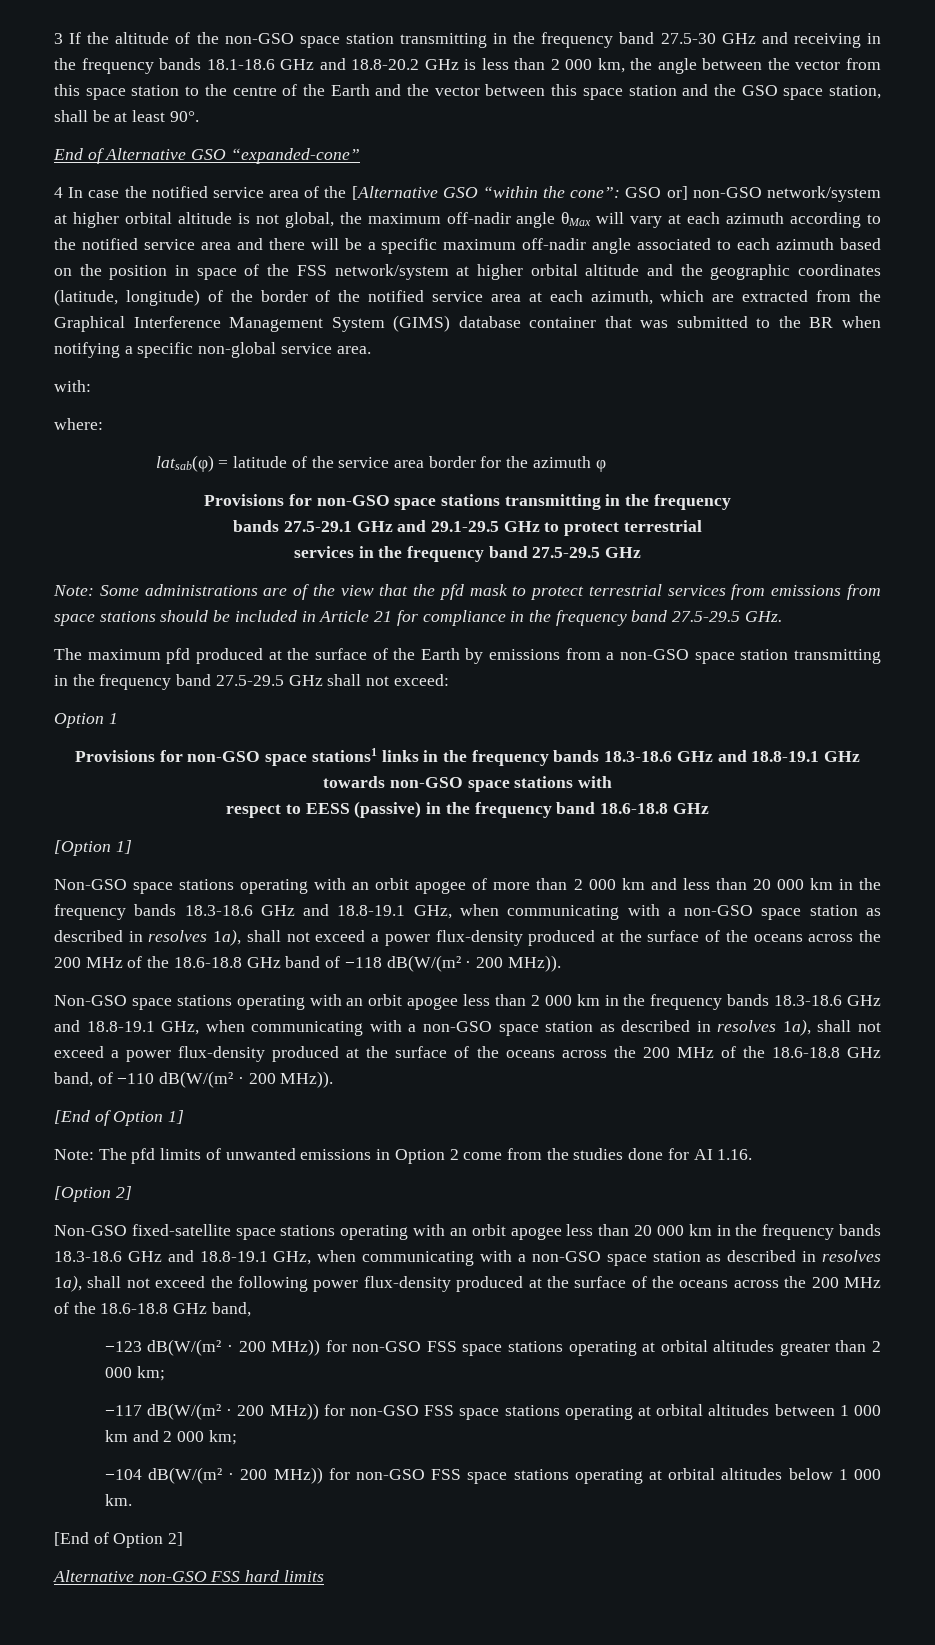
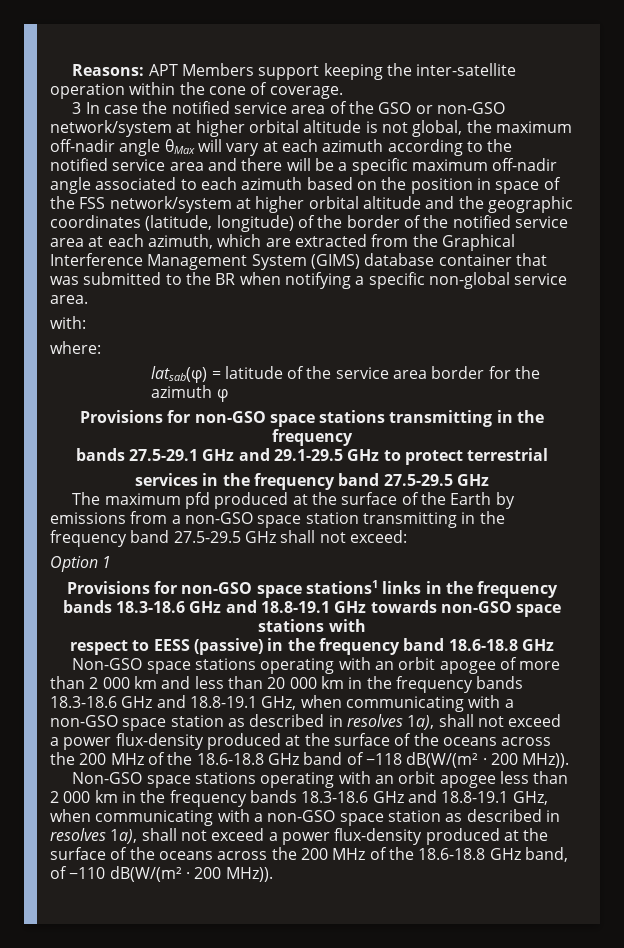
- 3 If the altitude of the non-GSO space station transmitting in the frequency band 27.5-30 GHz and receiving in the frequency bands 18.1-18.6 GHz and 18.8-20.2 GHz is less than 2 000 km, the angle between the vector from this space station to the centre of the Earth and the vector between this space station and the GSO space station, shall be at least 90°.
- End of Alternative GSO “expanded-cone”
- 4 In case the notified service area of the [Alternative GSO “within the cone”: GSO or] non-GSO network/system at higher orbital altitude is not global, the maximum off-nadir angle θMax will vary at each azimuth according to the notified service area and there will be a specific maximum off-nadir angle associated to each azimuth based on the position in space of the FSS network/system at higher orbital altitude and the geographic coordinates (latitude, longitude) of the border of the notified service area at each azimuth, which are extracted from the Graphical Interference Management System (GIMS) database container that was submitted to the BR when notifying a specific non-global service area.
+ Reasons: APT Members support keeping the inter-satellite operation within the cone of coverage.
+ 3 In case the notified service area of the GSO or non-GSO network/system at higher orbital altitude is not global, the maximum off-nadir angle θMax will vary at each azimuth according to the notified service area and there will be a specific maximum off-nadir angle associated to each azimuth based on the position in space of the FSS network/system at higher orbital altitude and the geographic coordinates (latitude, longitude) of the border of the notified service area at each azimuth, which are extracted from the Graphical Interference Management System (GIMS) database container that was submitted to the BR when notifying a specific non-global service area.
- Note: Some administrations are of the view that the pfd mask to protect terrestrial services from emissions from space stations should be included in Article 21 for compliance in the frequency band 27.5-29.5 GHz.
- [Option 1]
- [End of Option 1]
- Note: The pfd limits of unwanted emissions in Option 2 come from the studies done for AI 1.16.
- [Option 2]
- Non-GSO fixed-satellite space stations operating with an orbit apogee less than 20 000 km in the frequency bands 18.3-18.6 GHz and 18.8-19.1 GHz, when communicating with a non-GSO space station as described in resolves 1a), shall not exceed the following power flux-density produced at the surface of the oceans across the 200 MHz of the 18.6-18.8 GHz band,
- −123 dB(W/(m² · 200 MHz)) for non-GSO FSS space stations operating at orbital altitudes greater than 2 000 km;
- −117 dB(W/(m² · 200 MHz)) for non-GSO FSS space stations operating at orbital altitudes between 1 000 km and 2 000 km;
- −104 dB(W/(m² · 200 MHz)) for non-GSO FSS space stations operating at orbital altitudes below 1 000 km.
- [End of Option 2]
- Alternative non-GSO FSS hard limits

